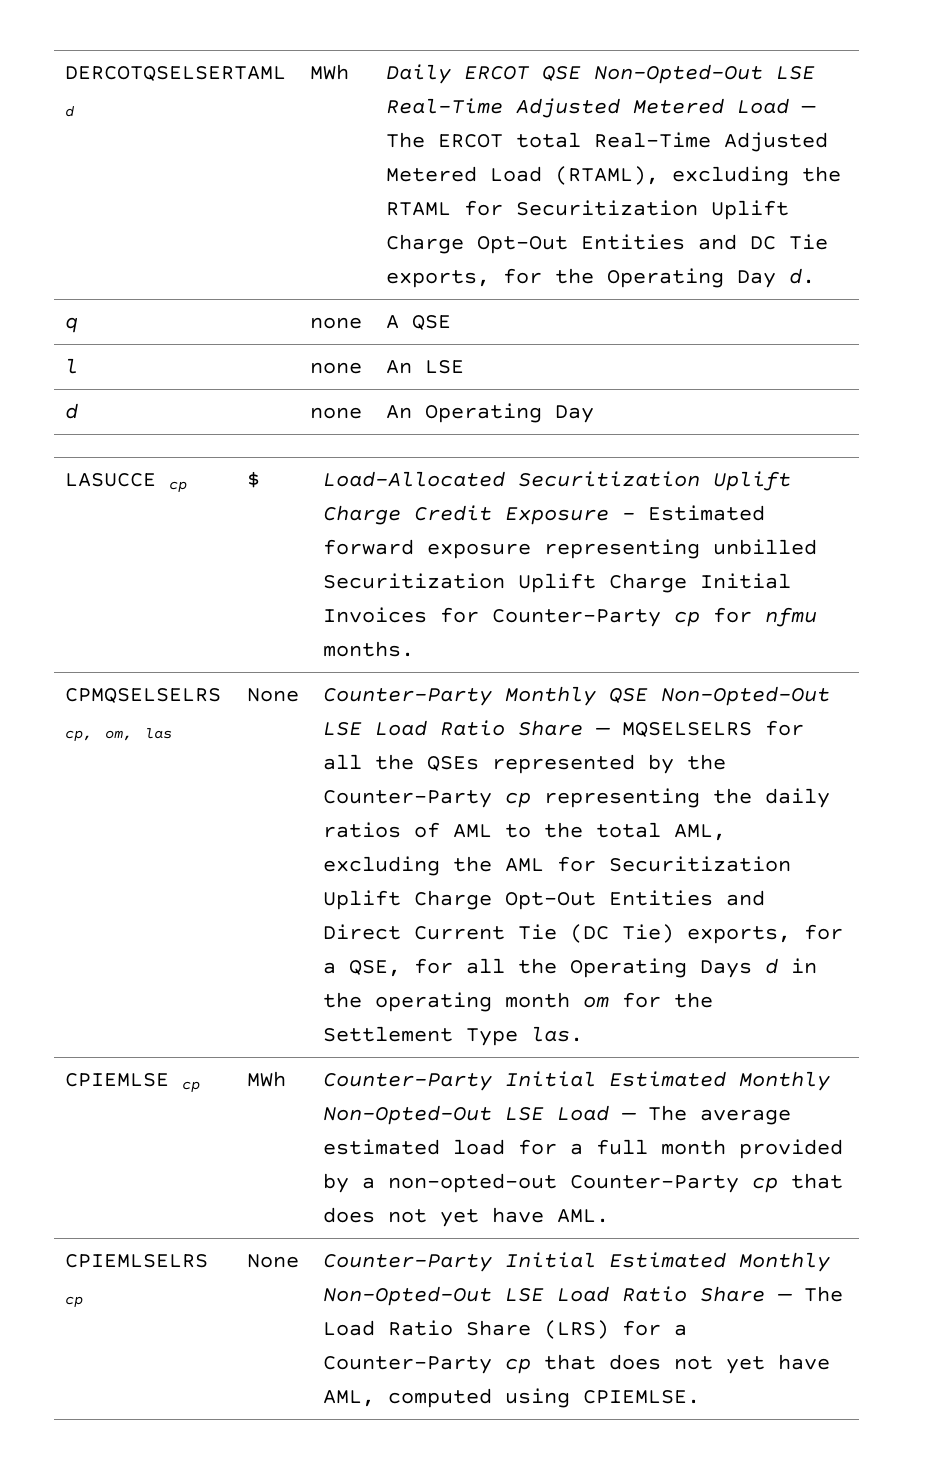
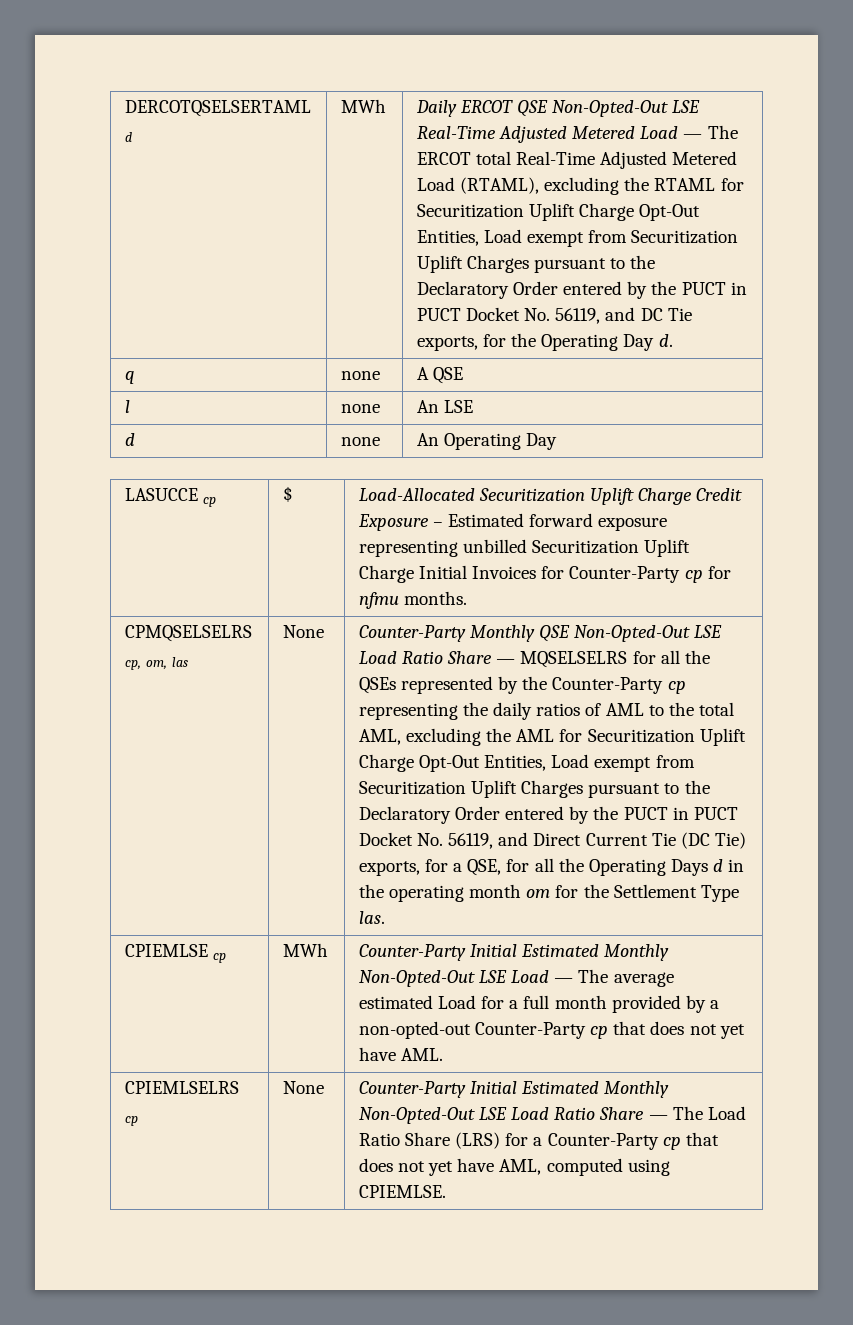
- Daily ERCOT QSE Non-Opted-Out LSE Real-Time Adjusted Metered Load — The ERCOT total Real-Time Adjusted Metered Load (RTAML), excluding the RTAML for Securitization Uplift Charge Opt-Out Entities and DC Tie exports, for the Operating Day d.
+ Daily ERCOT QSE Non-Opted-Out LSE Real-Time Adjusted Metered Load — The ERCOT total Real-Time Adjusted Metered Load (RTAML), excluding the RTAML for Securitization Uplift Charge Opt-Out Entities, Load exempt from Securitization Uplift Charges pursuant to the Declaratory Order entered by the PUCT in PUCT Docket No. 56119, and DC Tie exports, for the Operating Day d.
- Counter-Party Monthly QSE Non-Opted-Out LSE Load Ratio Share — MQSELSELRS for all the QSEs represented by the Counter-Party cp representing the daily ratios of AML to the total AML, excluding the AML for Securitization Uplift Charge Opt-Out Entities and Direct Current Tie (DC Tie) exports, for a QSE, for all the Operating Days d in the operating month om for the Settlement Type las.
+ Counter-Party Monthly QSE Non-Opted-Out LSE Load Ratio Share — MQSELSELRS for all the QSEs represented by the Counter-Party cp representing the daily ratios of AML to the total AML, excluding the AML for Securitization Uplift Charge Opt-Out Entities, Load exempt from Securitization Uplift Charges pursuant to the Declaratory Order entered by the PUCT in PUCT Docket No. 56119, and Direct Current Tie (DC Tie) exports, for a QSE, for all the Operating Days d in the operating month om for the Settlement Type las.
- CPIEMLSE cp | MWh | Counter-Party Initial Estimated Monthly Non-Opted-Out LSE Load — The average estimated load for a full month provided by a non-opted-out Counter-Party cp that does not yet have AML.
+ CPIEMLSE cp | MWh | Counter-Party Initial Estimated Monthly Non-Opted-Out LSE Load — The average estimated Load for a full month provided by a non-opted-out Counter-Party cp that does not yet have AML.

